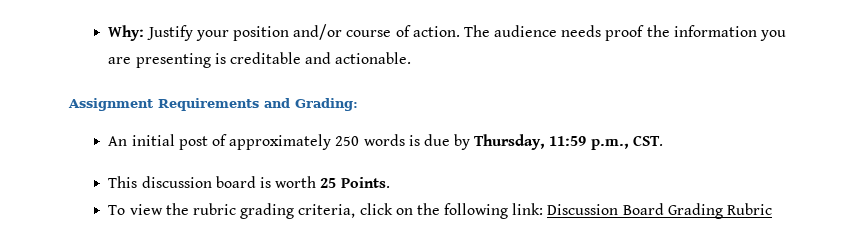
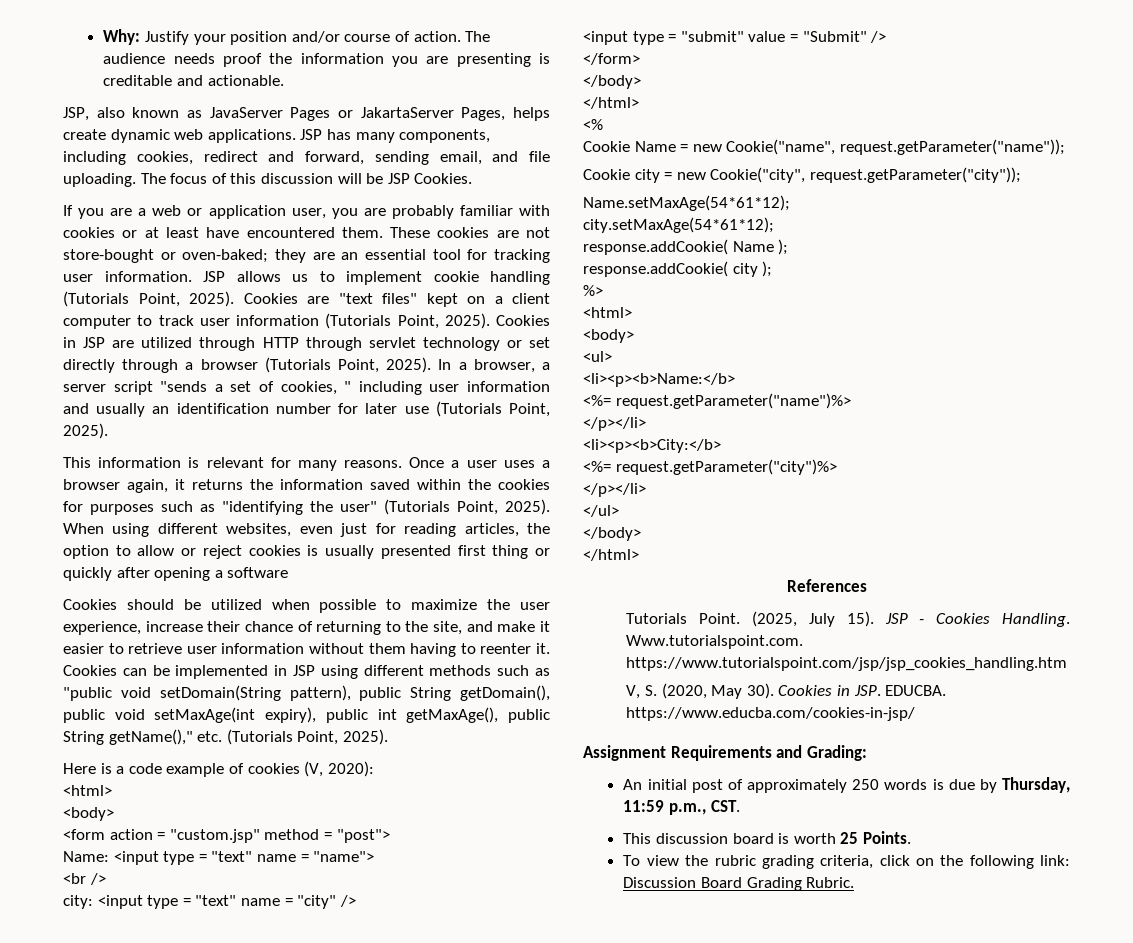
+ JSP, also known as JavaServer Pages or JakartaServer Pages, helps create dynamic web applications. JSP has many components, including cookies, redirect and forward, sending email, and file uploading. The focus of this discussion will be JSP Cookies.
+ If you are a web or application user, you are probably familiar with cookies or at least have encountered them. These cookies are not store-bought or oven-baked; they are an essential tool for tracking user information. JSP allows us to implement cookie handling (Tutorials Point, 2025). Cookies are "text files" kept on a client computer to track user information (Tutorials Point, 2025). Cookies in JSP are utilized through HTTP through servlet technology or set directly through a browser (Tutorials Point, 2025). In a browser, a server script "sends a set of cookies, " including user information and usually an identification number for later use (Tutorials Point, 2025).
+ This information is relevant for many reasons. Once a user uses a browser again, it returns the information saved within the cookies for purposes such as "identifying the user" (Tutorials Point, 2025). When using different websites, even just for reading articles, the option to allow or reject cookies is usually presented first thing or quickly after opening a software
+ Cookies should be utilized when possible to maximize the user experience, increase their chance of returning to the site, and make it easier to retrieve user information without them having to reenter it. Cookies can be implemented in JSP using different methods such as "public void setDomain(String pattern), public String getDomain(), public void setMaxAge(int expiry), public int getMaxAge(), public String getName()," etc. (Tutorials Point, 2025).
+ Here is a code example of cookies (V, 2020):
+ <html>
+ <body>
+ <form action = "custom.jsp" method = "post">
+ Name: <input type = "text" name = "name">
+ <br />
+ city: <input type = "text" name = "city" />
+ <input type = "submit" value = "Submit" />
+ </form>
+ </body>
+ </html>
+ <%
+ Cookie Name = new Cookie("name", request.getParameter("name"));
+ Cookie city = new Cookie("city", request.getParameter("city"));
+ Name.setMaxAge(54*61*12);
+ city.setMaxAge(54*61*12);
+ response.addCookie( Name );
+ response.addCookie( city );
+ %>
+ <html>
+ <body>
+ <ul>
+ <li><p><b>Name:</b>
+ <%= request.getParameter("name")%>
+ </p></li>
+ <li><p><b>City:</b>
+ <%= request.getParameter("city")%>
+ </p></li>
+ </ul>
+ </body>
+ </html>
+ References
+ Tutorials Point. (2025, July 15). JSP - Cookies Handling. Www.tutorialspoint.com. https://www.tutorialspoint.com/jsp/jsp_cookies_handling.htm
+ V, S. (2020, May 30). Cookies in JSP. EDUCBA. https://www.educba.com/cookies-in-jsp/
- To view the rubric grading criteria, click on the following link: Discussion Board Grading Rubric
+ To view the rubric grading criteria, click on the following link: Discussion Board Grading Rubric.

